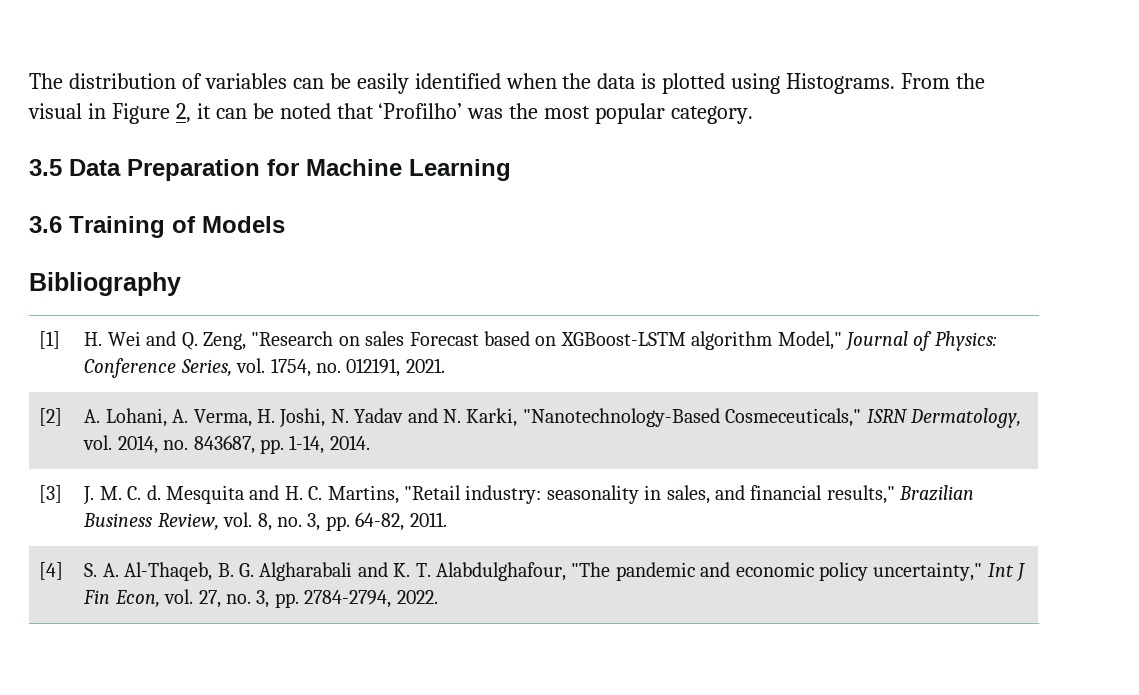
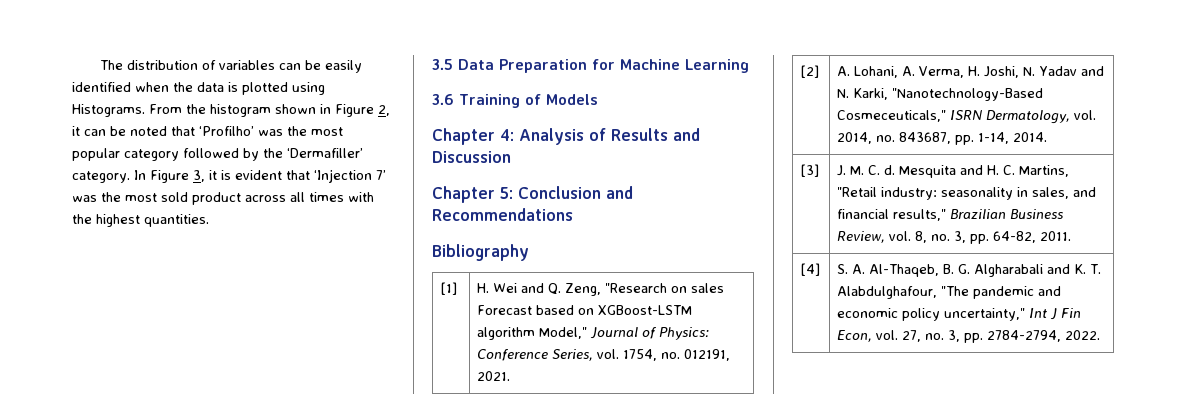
- From the visual in Figure 2, it can be noted that ‘Profilho’ was the most popular category.
+ From the histogram shown in Figure 2, it can be noted that ‘Profilho’ was the most popular category followed by the ‘Dermafiller’ category. In Figure 3, it is evident that ‘Injection 7’ was the most sold product across all times with the highest quantities.
+ Chapter 4: Analysis of Results and Discussion
+ Chapter 5: Conclusion and Recommendations

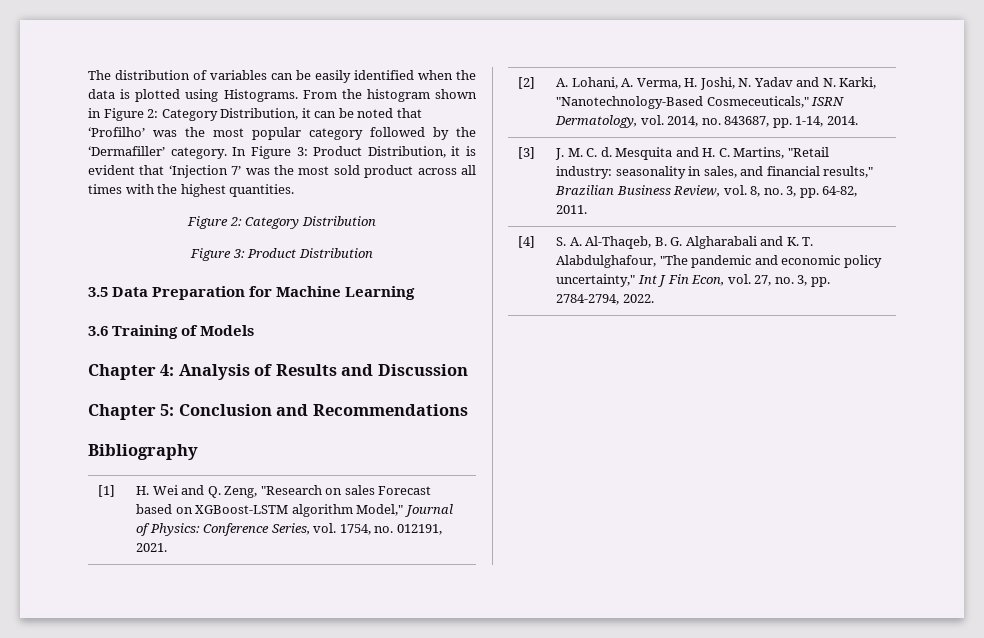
- From the histogram shown in Figure 2, it can be noted that ‘Profilho’ was the most popular category followed by the ‘Dermafiller’ category.
+ From the histogram shown in Figure 2: Category Distribution, it can be noted that ‘Profilho’ was the most popular category followed by the ‘Dermafiller’ category.
- In Figure 3, it is evident that ‘Injection 7’ was the most sold product across all times with the highest quantities.
+ In Figure 3: Product Distribution, it is evident that ‘Injection 7’ was the most sold product across all times with the highest quantities.
+ Figure 2: Category Distribution
+ Figure 3: Product Distribution

